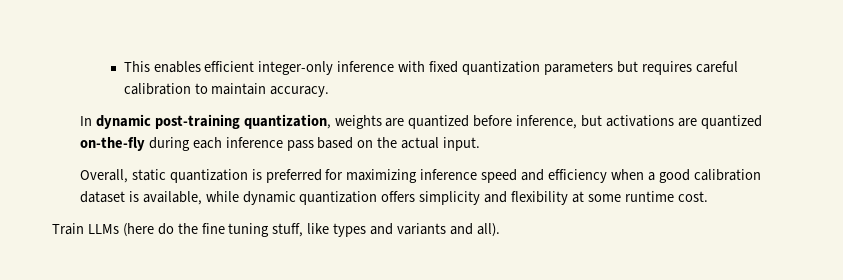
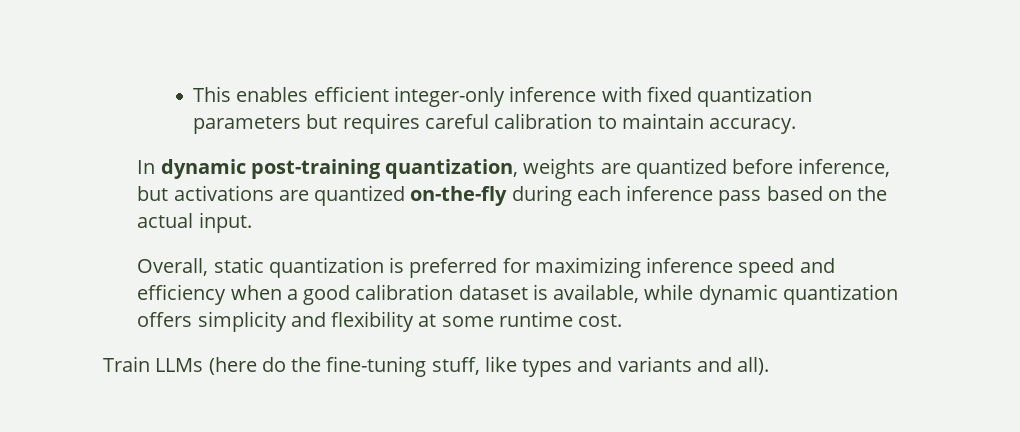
- Train LLMs (here do the fine tuning stuff, like types and variants and all).
+ Train LLMs (here do the fine-tuning stuff, like types and variants and all).

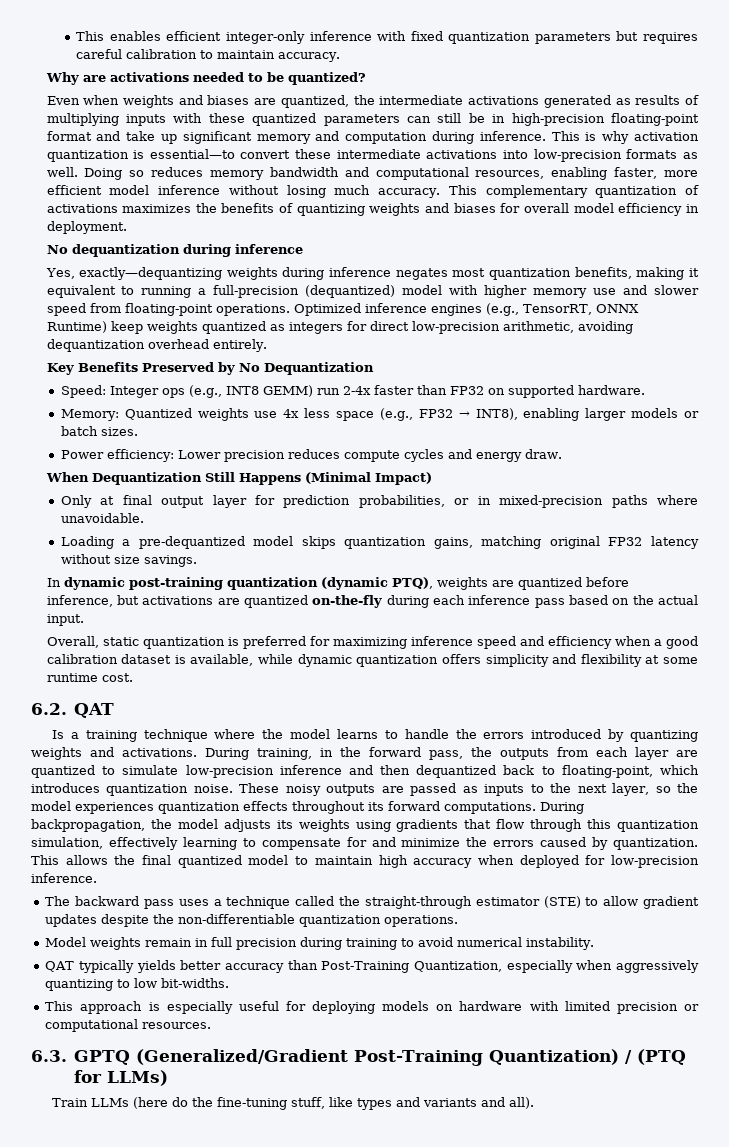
+ Why are activations needed to be quantized?
+ Even when weights and biases are quantized, the intermediate activations generated as results of multiplying inputs with these quantized parameters can still be in high-precision floating-point format and take up significant memory and computation during inference. This is why activation quantization is essential—to convert these intermediate activations into low-precision formats as well. Doing so reduces memory bandwidth and computational resources, enabling faster, more efficient model inference without losing much accuracy. This complementary quantization of activations maximizes the benefits of quantizing weights and biases for overall model efficiency in deployment.
+ No dequantization during inference
+ Yes, exactly—dequantizing weights during inference negates most quantization benefits, making it equivalent to running a full-precision (dequantized) model with higher memory use and slower speed from floating-point operations. Optimized inference engines (e.g., TensorRT, ONNX Runtime) keep weights quantized as integers for direct low-precision arithmetic, avoiding dequantization overhead entirely.
+ Key Benefits Preserved by No Dequantization
+ Speed: Integer ops (e.g., INT8 GEMM) run 2-4x faster than FP32 on supported hardware.
+ Memory: Quantized weights use 4x less space (e.g., FP32 → INT8), enabling larger models or batch sizes.
+ Power efficiency: Lower precision reduces compute cycles and energy draw.
+ When Dequantization Still Happens (Minimal Impact)
+ Only at final output layer for prediction probabilities, or in mixed-precision paths where unavoidable.
+ Loading a pre-dequantized model skips quantization gains, matching original FP32 latency without size savings.
- In dynamic post-training quantization, weights are quantized before inference, but activations are quantized on-the-fly during each inference pass based on the actual input.
+ In dynamic post-training quantization (dynamic PTQ), weights are quantized before inference, but activations are quantized on-the-fly during each inference pass based on the actual input.
+ 6.2. QAT
+ Is a training technique where the model learns to handle the errors introduced by quantizing weights and activations. During training, in the forward pass, the outputs from each layer are quantized to simulate low-precision inference and then dequantized back to floating-point, which introduces quantization noise. These noisy outputs are passed as inputs to the next layer, so the model experiences quantization effects throughout its forward computations. During backpropagation, the model adjusts its weights using gradients that flow through this quantization simulation, effectively learning to compensate for and minimize the errors caused by quantization. This allows the final quantized model to maintain high accuracy when deployed for low-precision inference.
+ The backward pass uses a technique called the straight-through estimator (STE) to allow gradient updates despite the non-differentiable quantization operations.
+ Model weights remain in full precision during training to avoid numerical instability.
+ QAT typically yields better accuracy than Post-Training Quantization, especially when aggressively quantizing to low bit-widths.
+ This approach is especially useful for deploying models on hardware with limited precision or computational resources.
+ 6.3. GPTQ (Generalized/Gradient Post-Training Quantization) / (PTQ for LLMs)

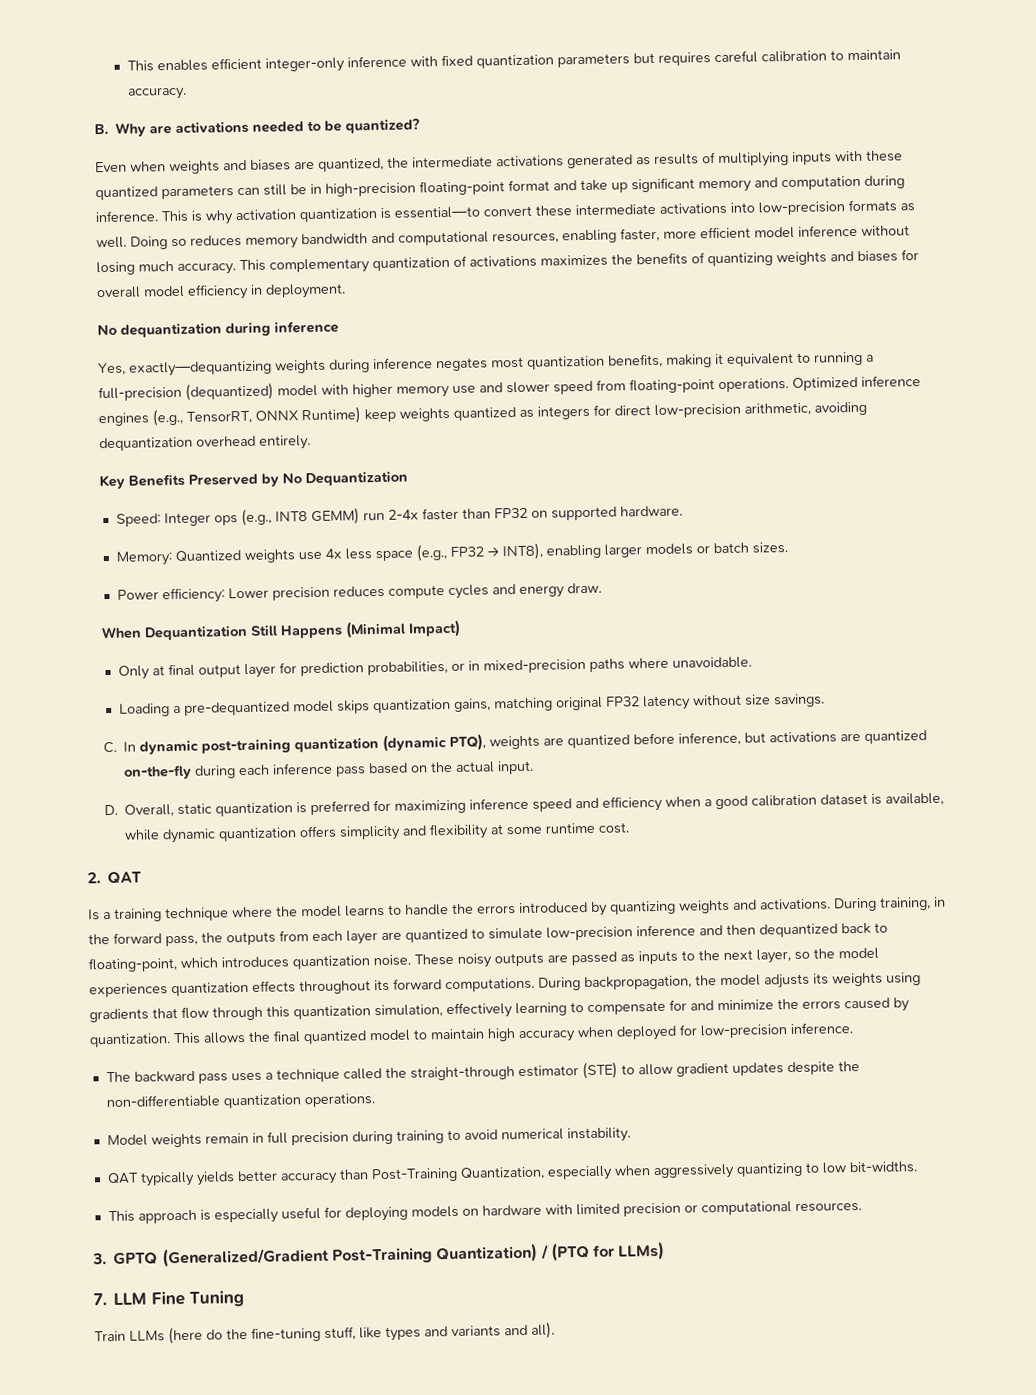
- Why are activations needed to be quantized?
+ B. Why are activations needed to be quantized?
- In dynamic post-training quantization (dynamic PTQ), weights are quantized before inference, but activations are quantized on-the-fly during each inference pass based on the actual input.
+ C. In dynamic post-training quantization (dynamic PTQ), weights are quantized before inference, but activations are quantized on-the-fly during each inference pass based on the actual input.
- Overall, static quantization is preferred for maximizing inference speed and efficiency when a good calibration dataset is available, while dynamic quantization offers simplicity and flexibility at some runtime cost.
+ D. Overall, static quantization is preferred for maximizing inference speed and efficiency when a good calibration dataset is available, while dynamic quantization offers simplicity and flexibility at some runtime cost.
- 6.2. QAT
+ 2. QAT
- 6.3. GPTQ (Generalized/Gradient Post-Training Quantization) / (PTQ for LLMs)
+ 3. GPTQ (Generalized/Gradient Post-Training Quantization) / (PTQ for LLMs)
+ 7. LLM Fine Tuning

